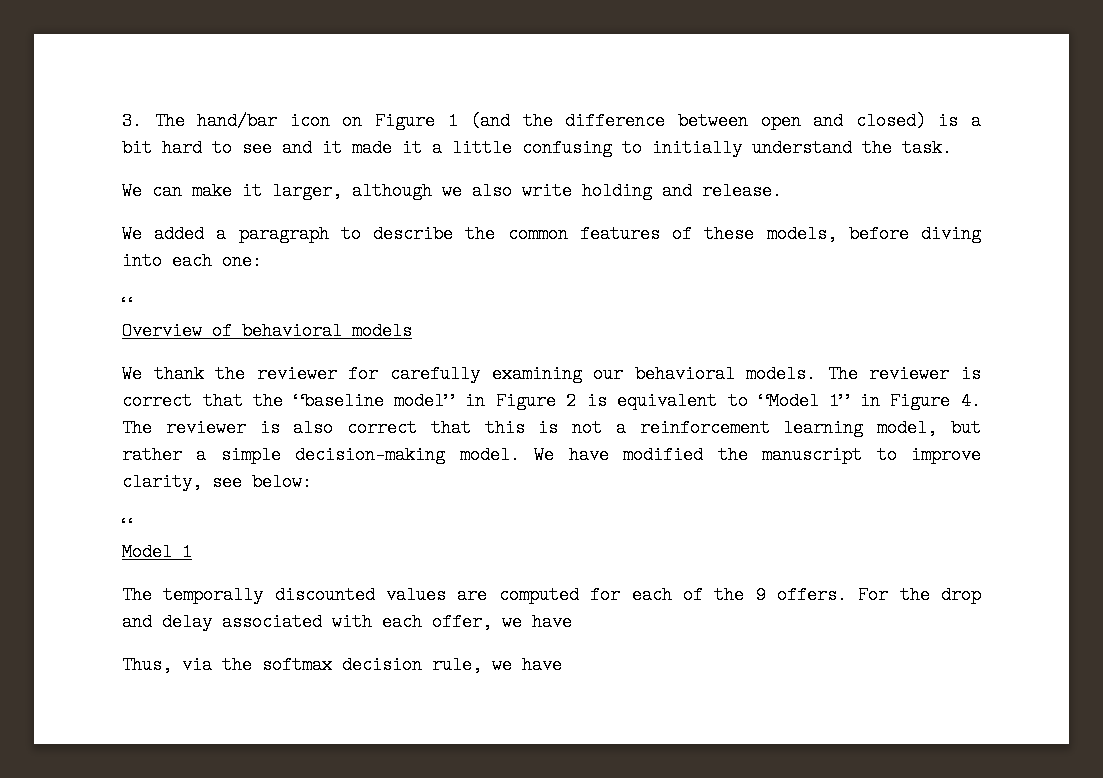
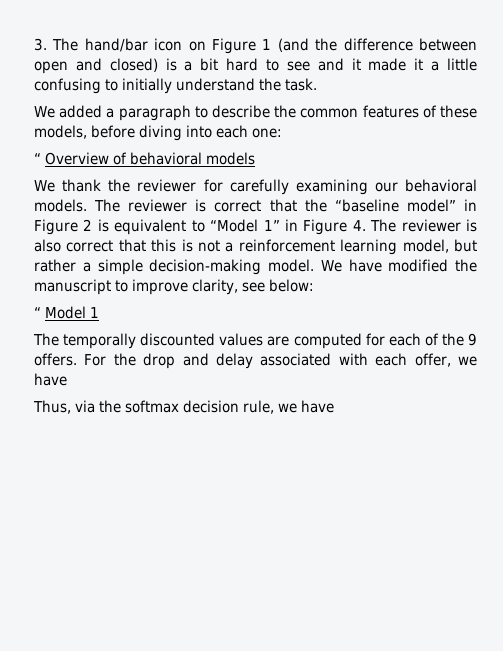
- We can make it larger, although we also write holding and release.
  We added a paragraph to describe the common features of these models, before diving into each one:
- “
- Overview of behavioral models
+ “ Overview of behavioral models
  We have modified the manuscript to improve clarity, see below:
- “
- Model 1
+ “ Model 1

